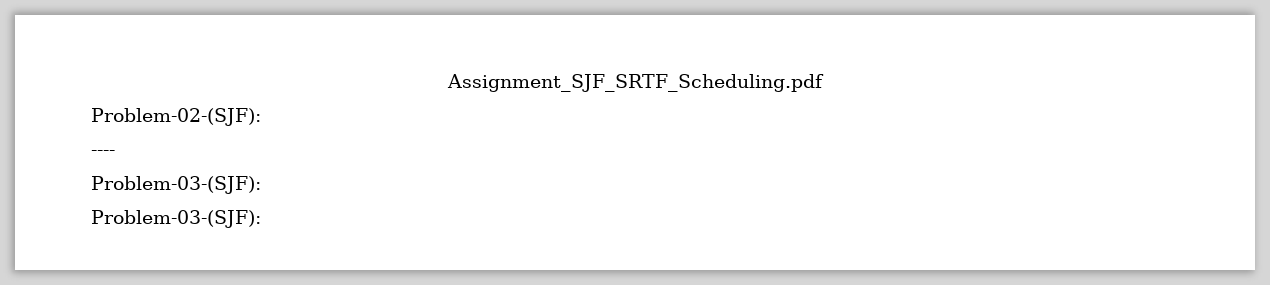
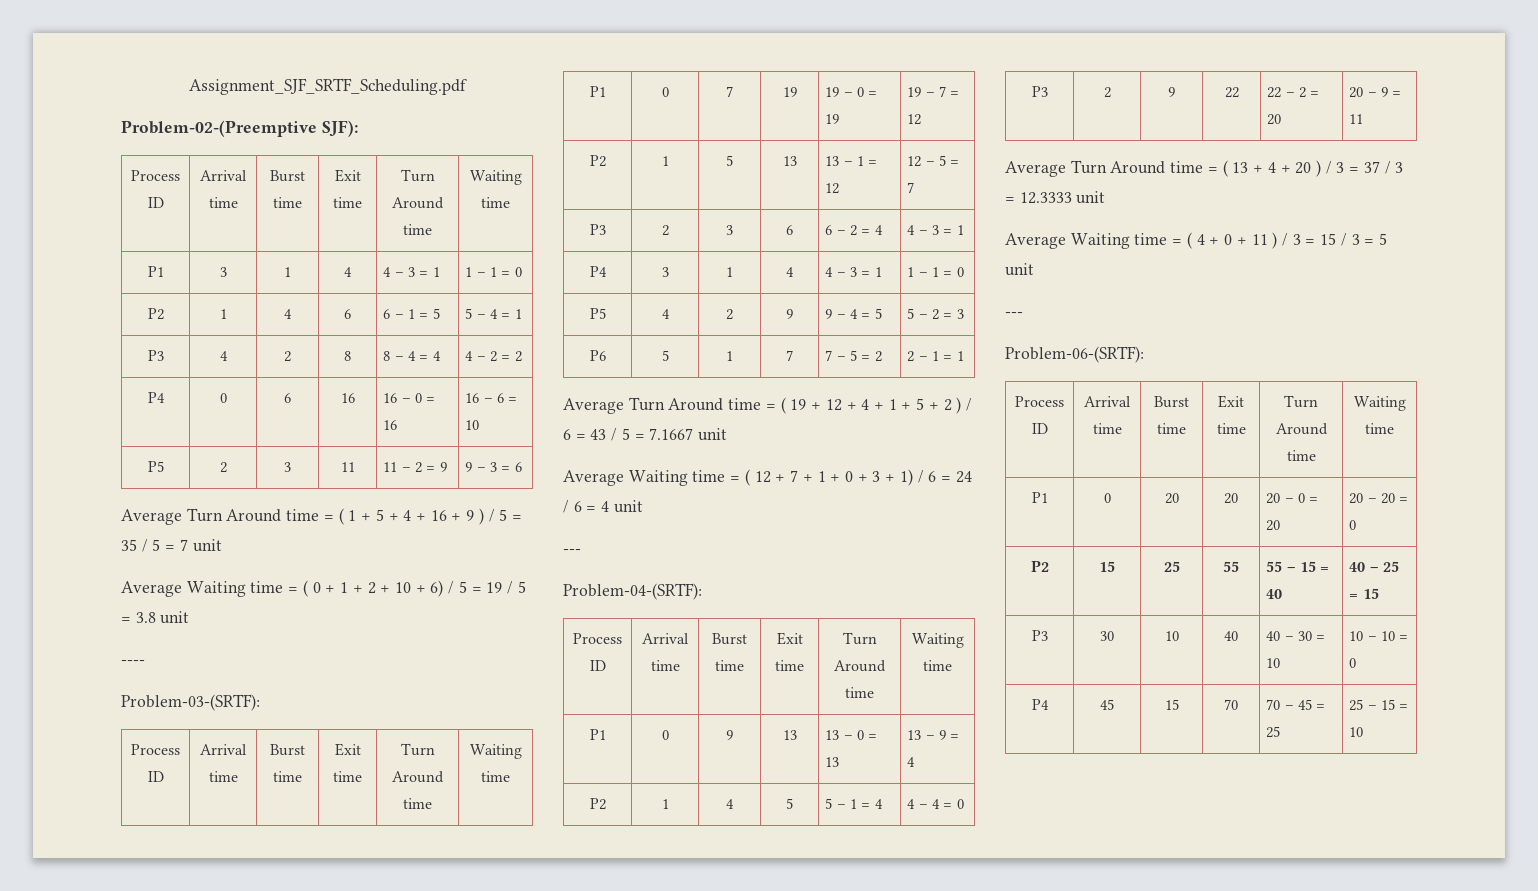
- Problem-02-(SJF):
+ Problem-02-(Preemptive SJF):
+ Process ID | Arrival time | Burst time | Exit time | Turn Around time | Waiting time
+ P1 | 3 | 1 | 4 | 4 – 3 = 1 | 1 – 1 = 0
+ P2 | 1 | 4 | 6 | 6 – 1 = 5 | 5 – 4 = 1
+ P3 | 4 | 2 | 8 | 8 – 4 = 4 | 4 – 2 = 2
+ P4 | 0 | 6 | 16 | 16 – 0 = 16 | 16 – 6 = 10
+ P5 | 2 | 3 | 11 | 11 – 2 = 9 | 9 – 3 = 6
+ Average Turn Around time = ( 1 + 5 + 4 + 16 + 9 ) / 5 = 35 / 5 = 7 unit
+ Average Waiting time = ( 0 + 1 + 2 + 10 + 6) / 5 = 19 / 5 = 3.8 unit
  ----
- Problem-03-(SJF):
- Problem-03-(SJF):
+ Problem-03-(SRTF):
+ Process ID | Arrival time | Burst time | Exit time | Turn Around time | Waiting time
+ P1 | 0 | 7 | 19 | 19 – 0 = 19 | 19 – 7 = 12
+ P2 | 1 | 5 | 13 | 13 – 1 = 12 | 12 – 5 = 7
+ P3 | 2 | 3 | 6 | 6 – 2 = 4 | 4 – 3 = 1
+ P4 | 3 | 1 | 4 | 4 – 3 = 1 | 1 – 1 = 0
+ P5 | 4 | 2 | 9 | 9 – 4 = 5 | 5 – 2 = 3
+ P6 | 5 | 1 | 7 | 7 – 5 = 2 | 2 – 1 = 1
+ Average Turn Around time = ( 19 + 12 + 4 + 1 + 5 + 2 ) / 6 = 43 / 5 = 7.1667 unit
+ Average Waiting time = ( 12 + 7 + 1 + 0 + 3 + 1) / 6 = 24 / 6 = 4 unit
+ ---
+ Problem-04-(SRTF):
+ Process ID | Arrival time | Burst time | Exit time | Turn Around time | Waiting time
+ P1 | 0 | 9 | 13 | 13 – 0 = 13 | 13 – 9 = 4
+ P2 | 1 | 4 | 5 | 5 – 1 = 4 | 4 – 4 = 0
+ P3 | 2 | 9 | 22 | 22 – 2 = 20 | 20 – 9 = 11
+ Average Turn Around time = ( 13 + 4 + 20 ) / 3 = 37 / 3 = 12.3333 unit
+ Average Waiting time = ( 4 + 0 + 11 ) / 3 = 15 / 3 = 5 unit
+ ---
+ Problem-06-(SRTF):
+ Process ID | Arrival time | Burst time | Exit time | Turn Around time | Waiting time
+ P1 | 0 | 20 | 20 | 20 – 0 = 20 | 20 – 20 = 0
+ P2 | 15 | 25 | 55 | 55 – 15 = 40 | 40 – 25 = 15
+ P3 | 30 | 10 | 40 | 40 – 30 = 10 | 10 – 10 = 0
+ P4 | 45 | 15 | 70 | 70 – 45 = 25 | 25 – 15 = 10

